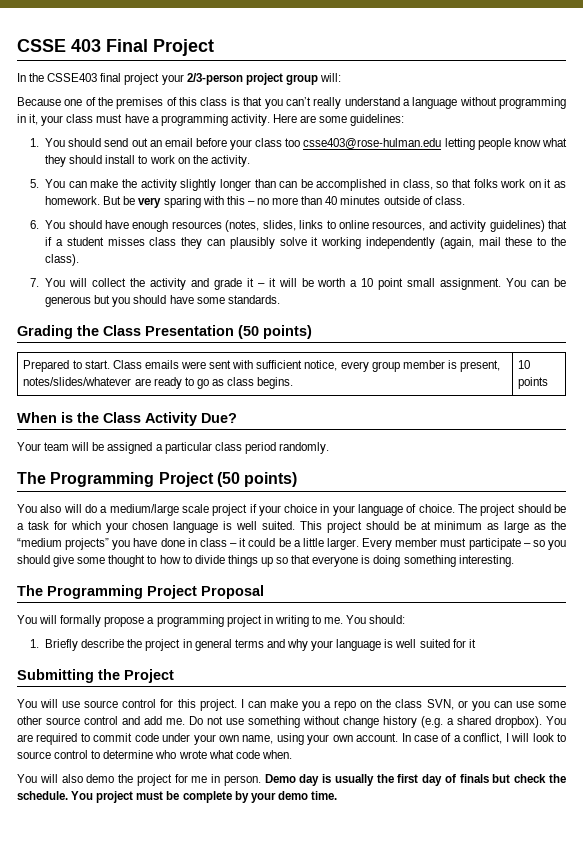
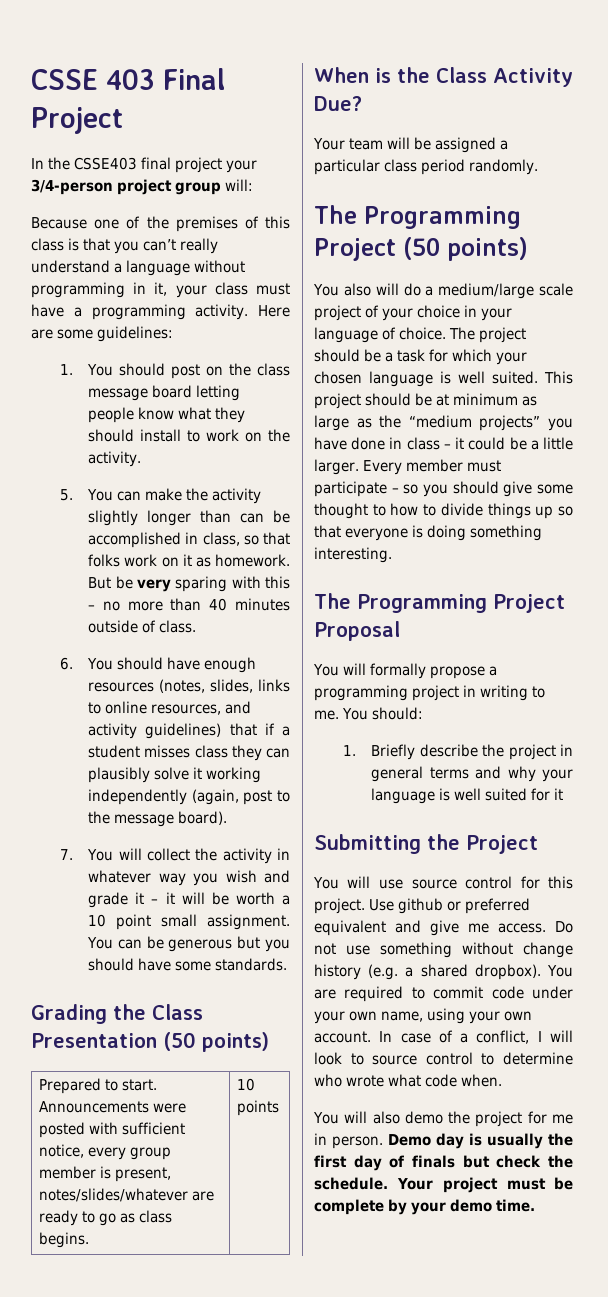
- In the CSSE403 final project your 2/3-person project group will:
+ In the CSSE403 final project your 3/4-person project group will:
- 1. You should send out an email before your class too csse403@rose-hulman.edu letting people know what they should install to work on the activity.
+ 1. You should post on the class message board letting people know what they should install to work on the activity.
- 6. You should have enough resources (notes, slides, links to online resources, and activity guidelines) that if a student misses class they can plausibly solve it working independently (again, mail these to the class).
+ 6. You should have enough resources (notes, slides, links to online resources, and activity guidelines) that if a student misses class they can plausibly solve it working independently (again, post to the message board).
- 7. You will collect the activity and grade it – it will be worth a 10 point small assignment.
+ 7. You will collect the activity in whatever way you wish and grade it – it will be worth a 10 point small assignment.
- Prepared to start. Class emails were sent with sufficient notice, every group member is present, notes/slides/whatever are ready to go as class begins. | 10 points
+ Prepared to start. Announcements were posted with sufficient notice, every group member is present, notes/slides/whatever are ready to go as class begins. | 10 points
- You also will do a medium/large scale project if your choice in your language of choice.
+ You also will do a medium/large scale project of your choice in your language of choice.
- I can make you a repo on the class SVN, or you can use some other source control and add me.
+ Use github or preferred equivalent and give me access.
- You project must be complete by your demo time.
+ Your project must be complete by your demo time.

